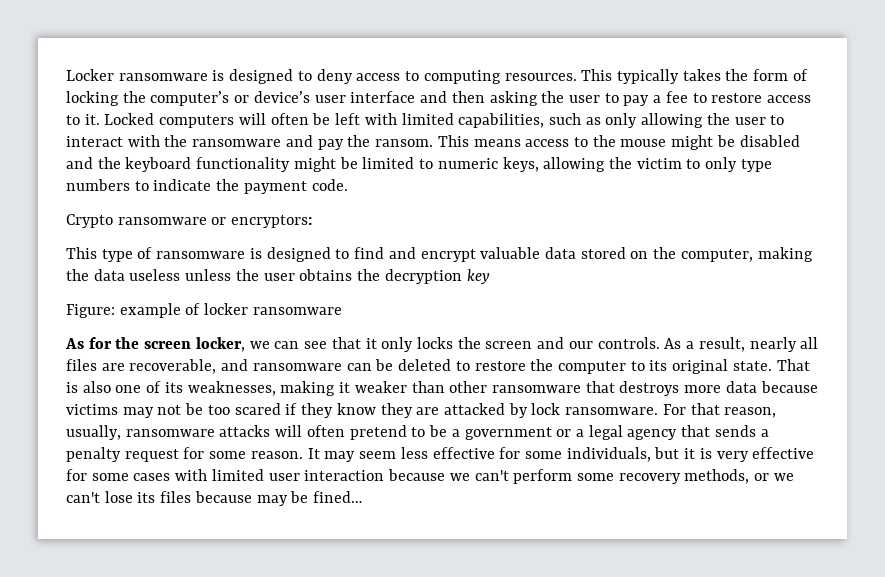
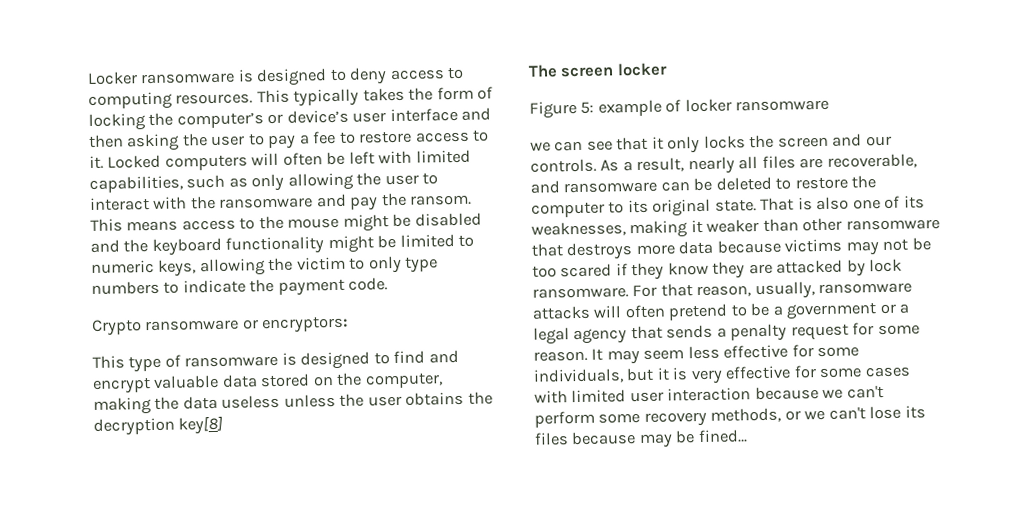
- This type of ransomware is designed to find and encrypt valuable data stored on the computer, making the data useless unless the user obtains the decryption key
- Figure: example of locker ransomware
+ This type of ransomware is designed to find and encrypt valuable data stored on the computer, making the data useless unless the user obtains the decryption key[8]
+ The screen locker
+ Figure 5: example of locker ransomware
- As for the screen locker, we can see that it only locks the screen and our controls.
+ we can see that it only locks the screen and our controls.

